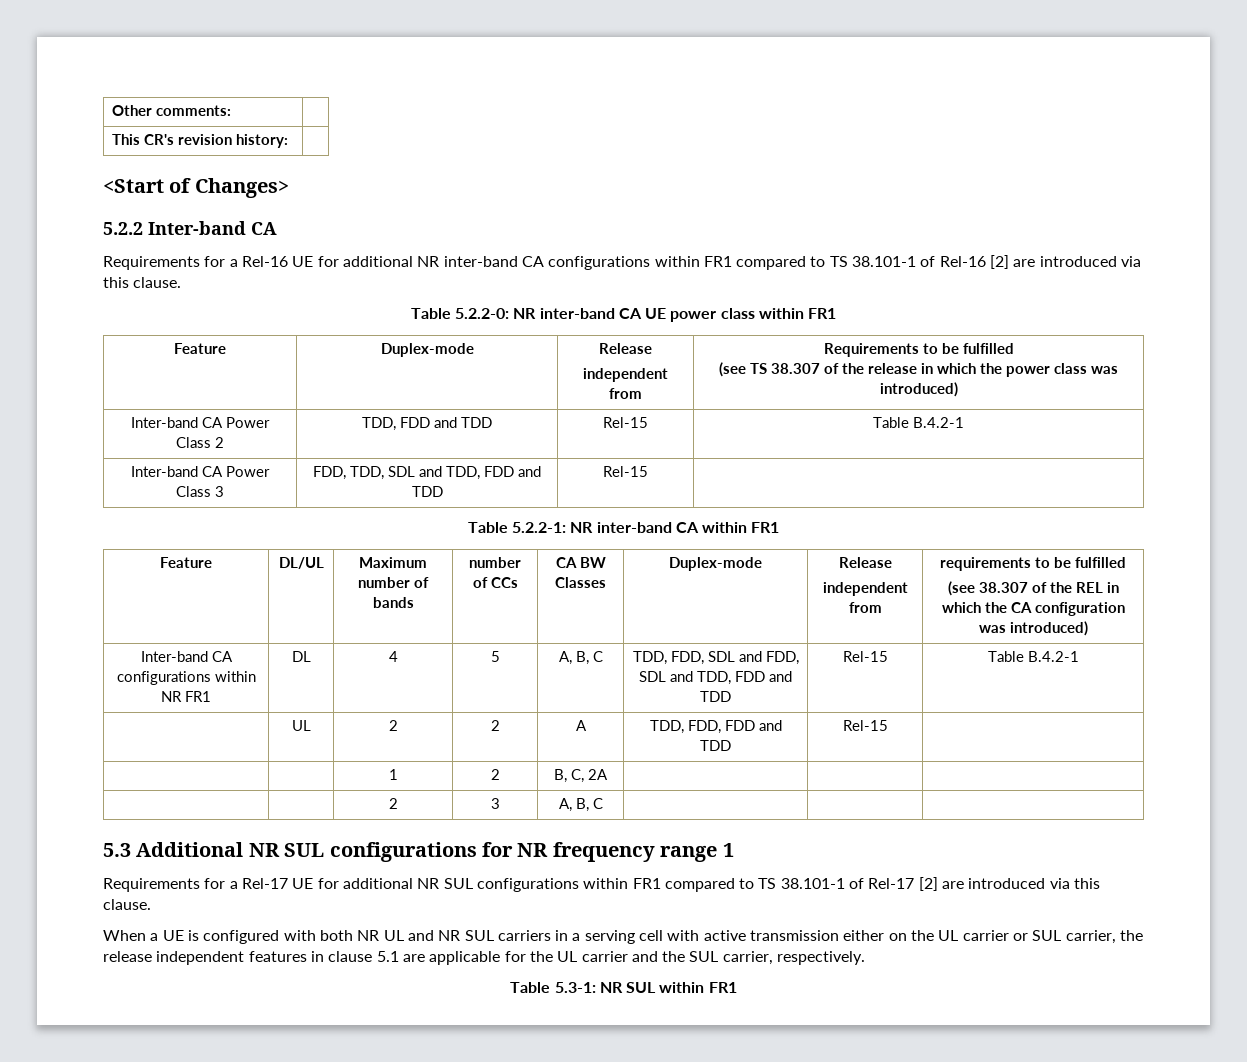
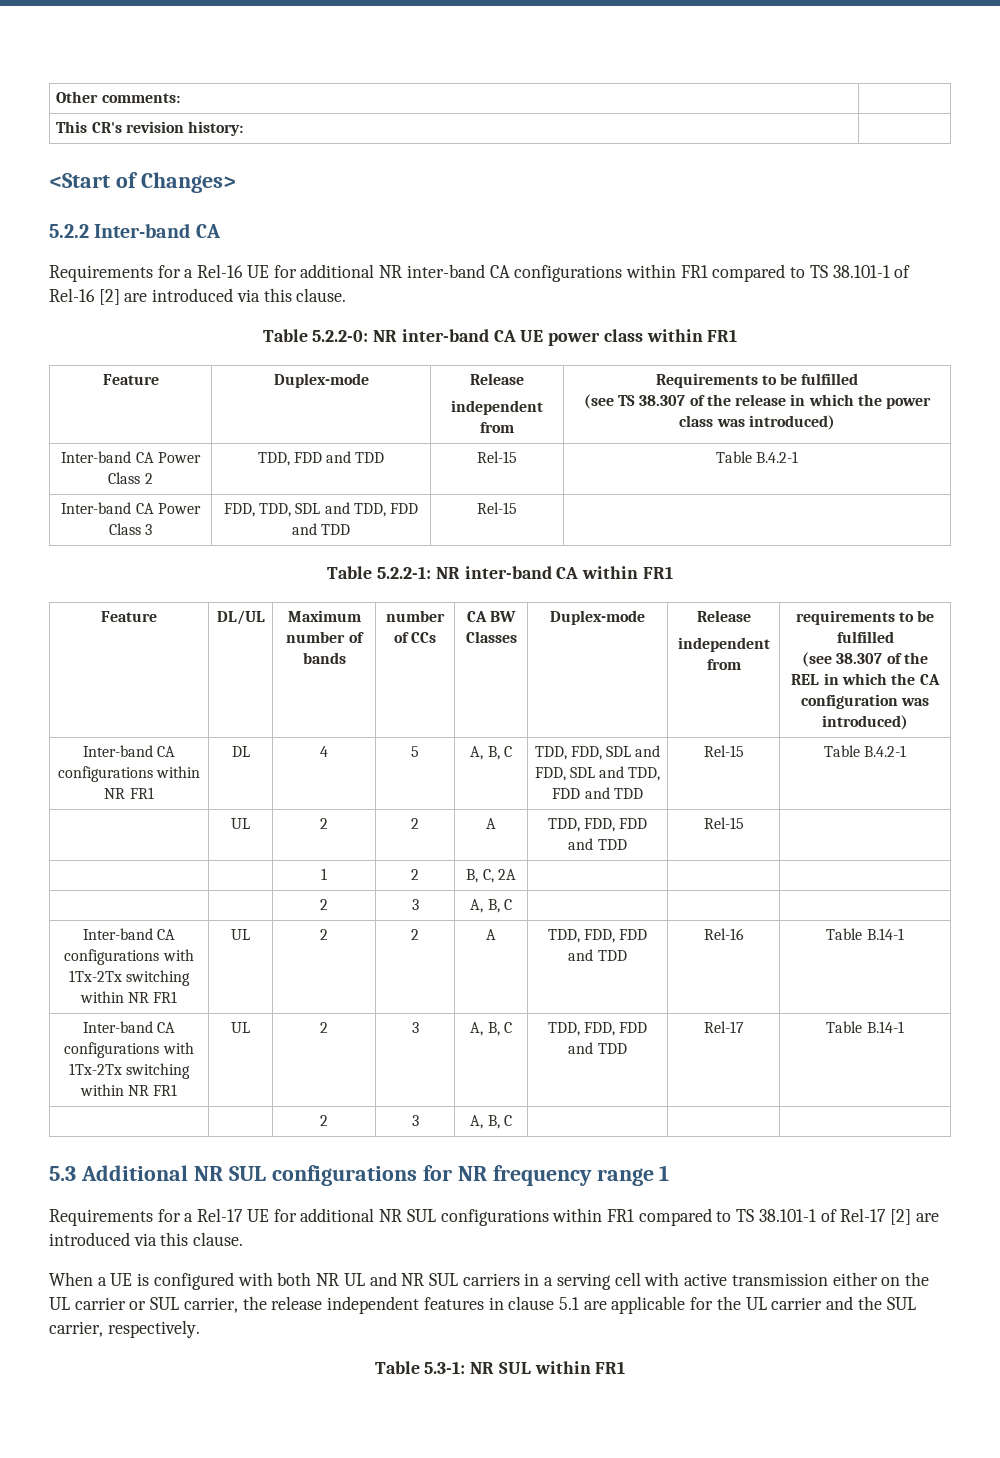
+ Inter-band CA configurations with 1Tx-2Tx switching within NR FR1 | UL | 2 | 2 | A | TDD, FDD, FDD and TDD | Rel-16 | Table B.14-1
+ Inter-band CA configurations with 1Tx-2Tx switching within NR FR1 | UL | 2 | 3 | A, B, C | TDD, FDD, FDD and TDD | Rel-17 | Table B.14-1
+ | | 2 | 3 | A, B, C | | |

